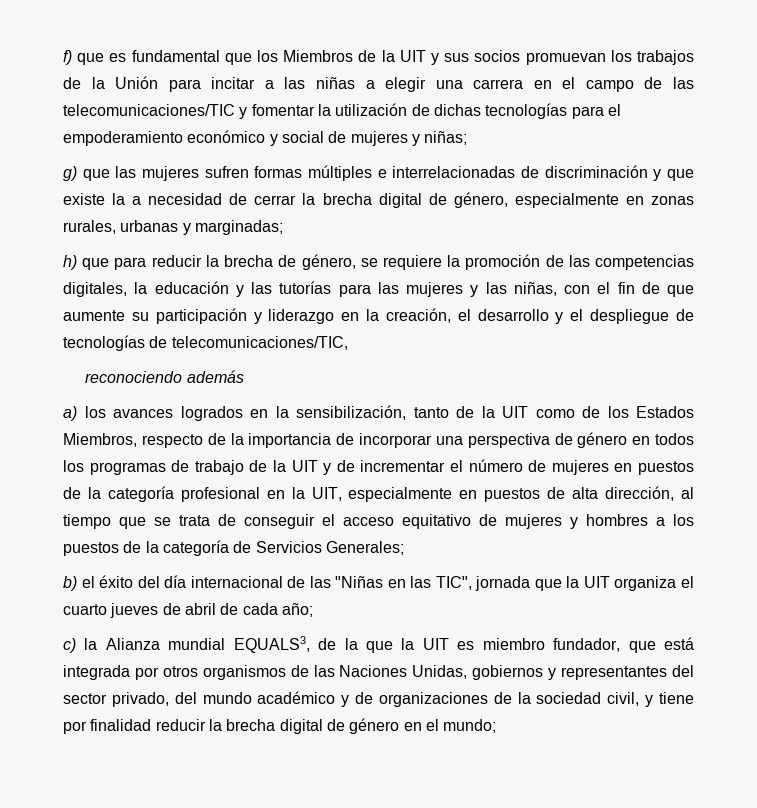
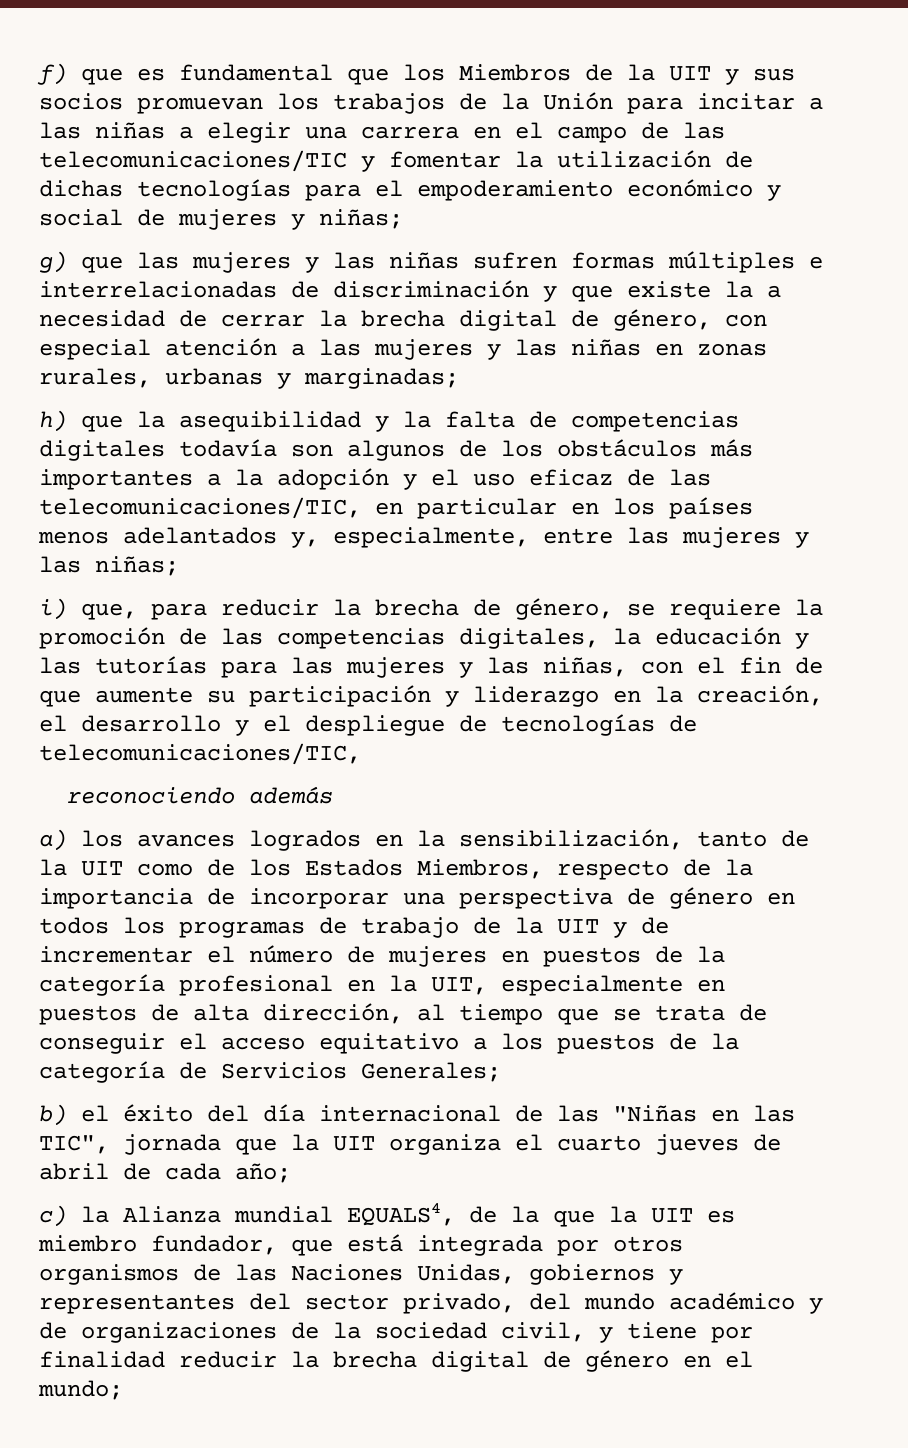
- g) que las mujeres sufren formas múltiples e interrelacionadas de discriminación y que existe la a necesidad de cerrar la brecha digital de género, especialmente en zonas rurales, urbanas y marginadas;
+ g) que las mujeres y las niñas sufren formas múltiples e interrelacionadas de discriminación y que existe la a necesidad de cerrar la brecha digital de género, con especial atención a las mujeres y las niñas en zonas rurales, urbanas y marginadas;
- h) que para reducir la brecha de género, se requiere la promoción de las competencias digitales, la educación y las tutorías para las mujeres y las niñas, con el fin de que aumente su participación y liderazgo en la creación, el desarrollo y el despliegue de tecnologías de telecomunicaciones/TIC,
+ h) que la asequibilidad y la falta de competencias digitales todavía son algunos de los obstáculos más importantes a la adopción y el uso eficaz de las telecomunicaciones/TIC, en particular en los países menos adelantados y, especialmente, entre las mujeres y las niñas;
+ i) que, para reducir la brecha de género, se requiere la promoción de las competencias digitales, la educación y las tutorías para las mujeres y las niñas, con el fin de que aumente su participación y liderazgo en la creación, el desarrollo y el despliegue de tecnologías de telecomunicaciones/TIC,
- a) los avances logrados en la sensibilización, tanto de la UIT como de los Estados Miembros, respecto de la importancia de incorporar una perspectiva de género en todos los programas de trabajo de la UIT y de incrementar el número de mujeres en puestos de la categoría profesional en la UIT, especialmente en puestos de alta dirección, al tiempo que se trata de conseguir el acceso equitativo de mujeres y hombres a los puestos de la categoría de Servicios Generales;
+ a) los avances logrados en la sensibilización, tanto de la UIT como de los Estados Miembros, respecto de la importancia de incorporar una perspectiva de género en todos los programas de trabajo de la UIT y de incrementar el número de mujeres en puestos de la categoría profesional en la UIT, especialmente en puestos de alta dirección, al tiempo que se trata de conseguir el acceso equitativo a los puestos de la categoría de Servicios Generales;
- c) la Alianza mundial EQUALS3, de la que la UIT es miembro fundador, que está integrada por otros organismos de las Naciones Unidas, gobiernos y representantes del sector privado, del mundo académico y de organizaciones de la sociedad civil, y tiene por finalidad reducir la brecha digital de género en el mundo;
+ c) la Alianza mundial EQUALS4, de la que la UIT es miembro fundador, que está integrada por otros organismos de las Naciones Unidas, gobiernos y representantes del sector privado, del mundo académico y de organizaciones de la sociedad civil, y tiene por finalidad reducir la brecha digital de género en el mundo;

